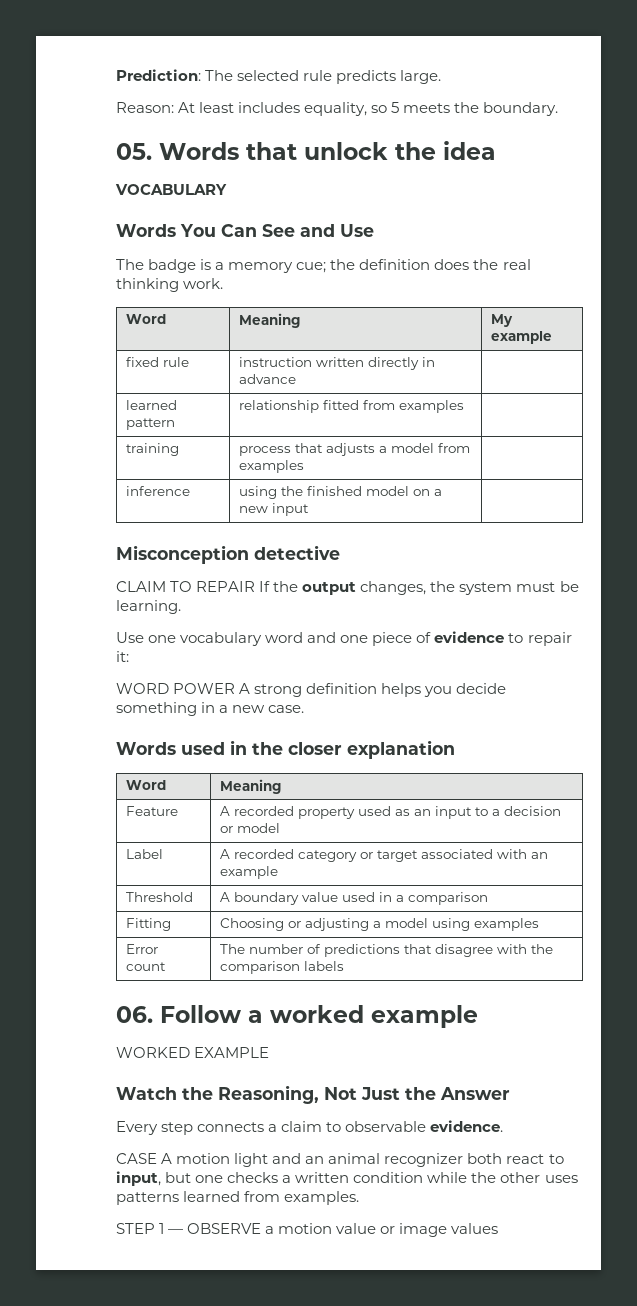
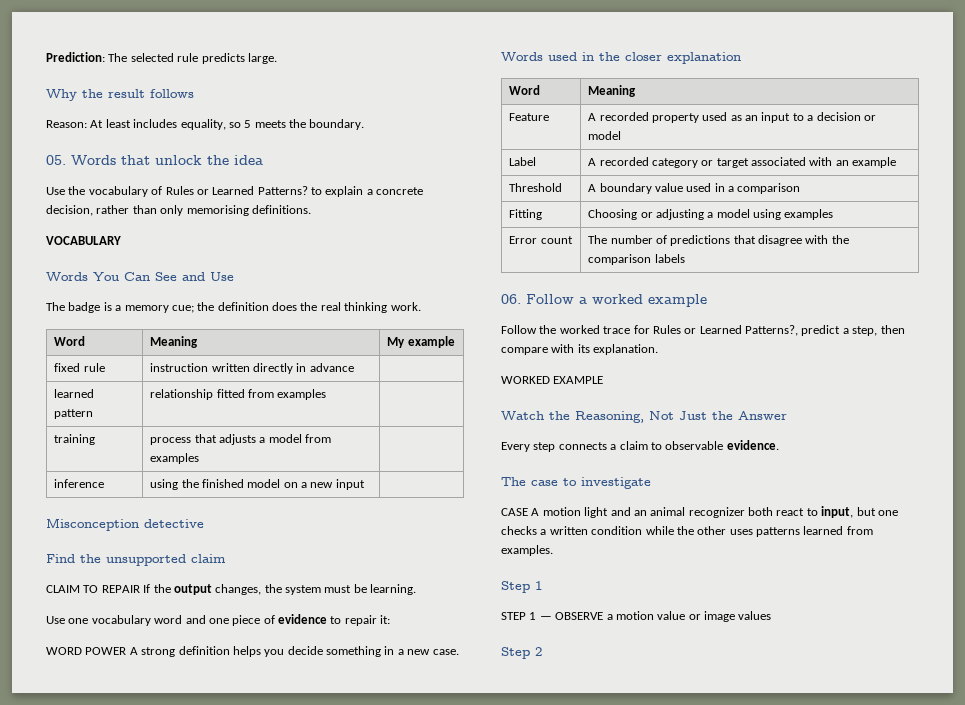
+ Why the result follows
+ Use the vocabulary of Rules or Learned Patterns? to explain a concrete decision, rather than only memorising definitions.
+ Find the unsupported claim
+ Follow the worked trace for Rules or Learned Patterns?, predict a step, then compare with its explanation.
+ The case to investigate
+ Step 1
+ Step 2

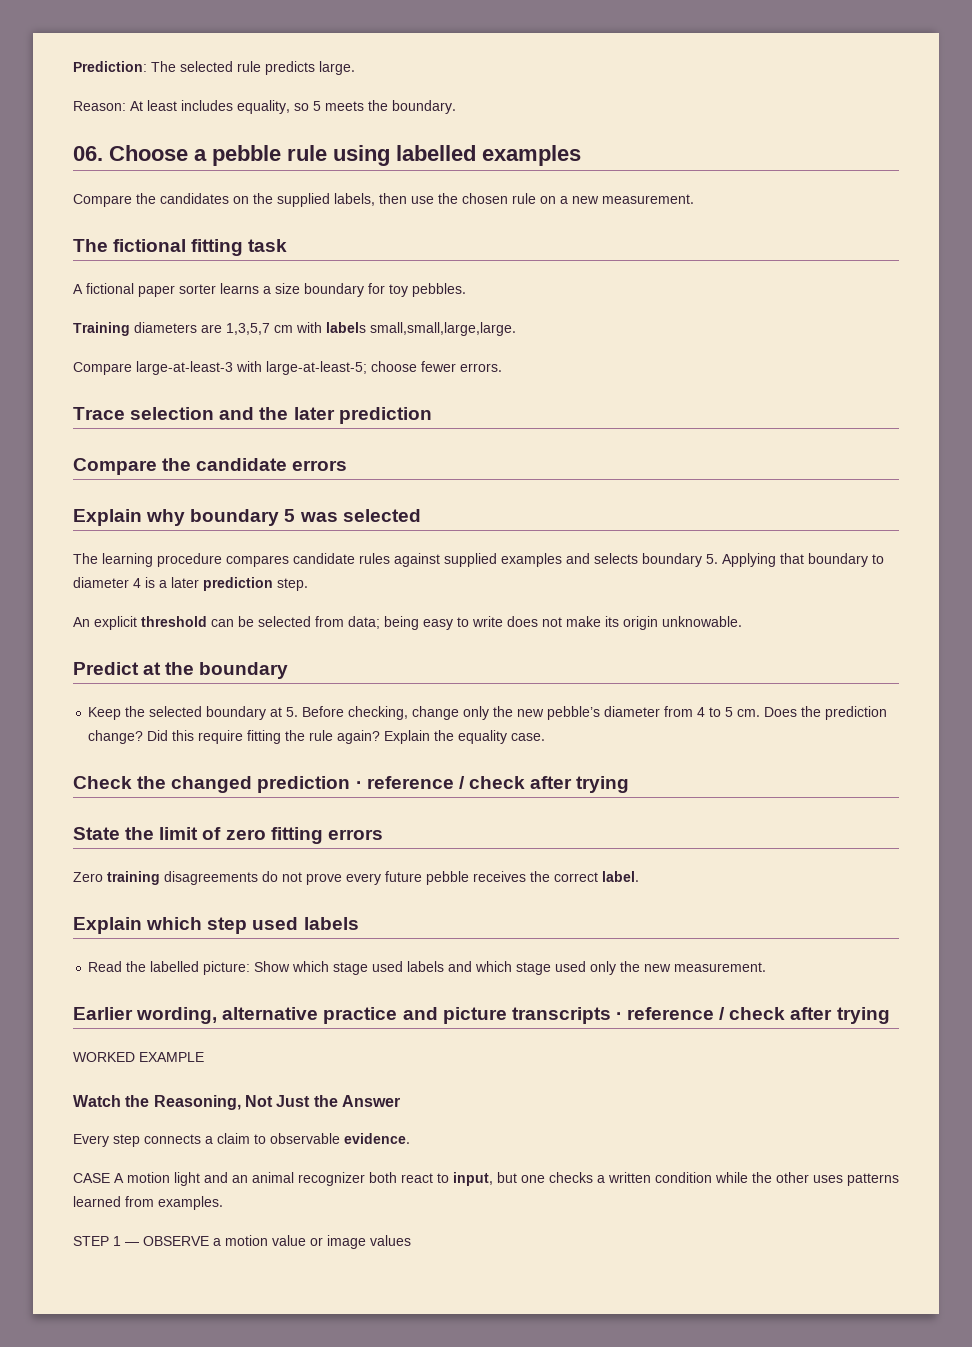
- Why the result follows
- 05. Words that unlock the idea
- Use the vocabulary of Rules or Learned Patterns? to explain a concrete decision, rather than only memorising definitions.
- VOCABULARY
- Words You Can See and Use
- The badge is a memory cue; the definition does the real thinking work.
- Word | Meaning | My example
- fixed rule | instruction written directly in advance |
- learned pattern | relationship fitted from examples |
- training | process that adjusts a model from examples |
- inference | using the finished model on a new input |
- Misconception detective
- Find the unsupported claim
- CLAIM TO REPAIR If the output changes, the system must be learning.
- Use one vocabulary word and one piece of evidence to repair it:
- WORD POWER A strong definition helps you decide something in a new case.
- Words used in the closer explanation
- Word | Meaning
- Feature | A recorded property used as an input to a decision or model
- Label | A recorded category or target associated with an example
- Threshold | A boundary value used in a comparison
- Fitting | Choosing or adjusting a model using examples
- Error count | The number of predictions that disagree with the comparison labels
- 06. Follow a worked example
- Follow the worked trace for Rules or Learned Patterns?, predict a step, then compare with its explanation.
+ 06. Choose a pebble rule using labelled examples
+ Compare the candidates on the supplied labels, then use the chosen rule on a new measurement.
+ The fictional fitting task
+ A fictional paper sorter learns a size boundary for toy pebbles.
+ Training diameters are 1,3,5,7 cm with labels small,small,large,large.
+ Compare large-at-least-3 with large-at-least-5; choose fewer errors.
+ Trace selection and the later prediction
+ Compare the candidate errors
+ Explain why boundary 5 was selected
+ The learning procedure compares candidate rules against supplied examples and selects boundary 5. Applying that boundary to diameter 4 is a later prediction step.
+ An explicit threshold can be selected from data; being easy to write does not make its origin unknowable.
+ Predict at the boundary
+ Keep the selected boundary at 5. Before checking, change only the new pebble’s diameter from 4 to 5 cm. Does the prediction change? Did this require fitting the rule again? Explain the equality case.
+ Check the changed prediction · reference / check after trying
+ State the limit of zero fitting errors
+ Zero training disagreements do not prove every future pebble receives the correct label.
+ Explain which step used labels
+ Read the labelled picture: Show which stage used labels and which stage used only the new measurement.
+ Earlier wording, alternative practice and picture transcripts · reference / check after trying
- The case to investigate
- Step 1
- Step 2

